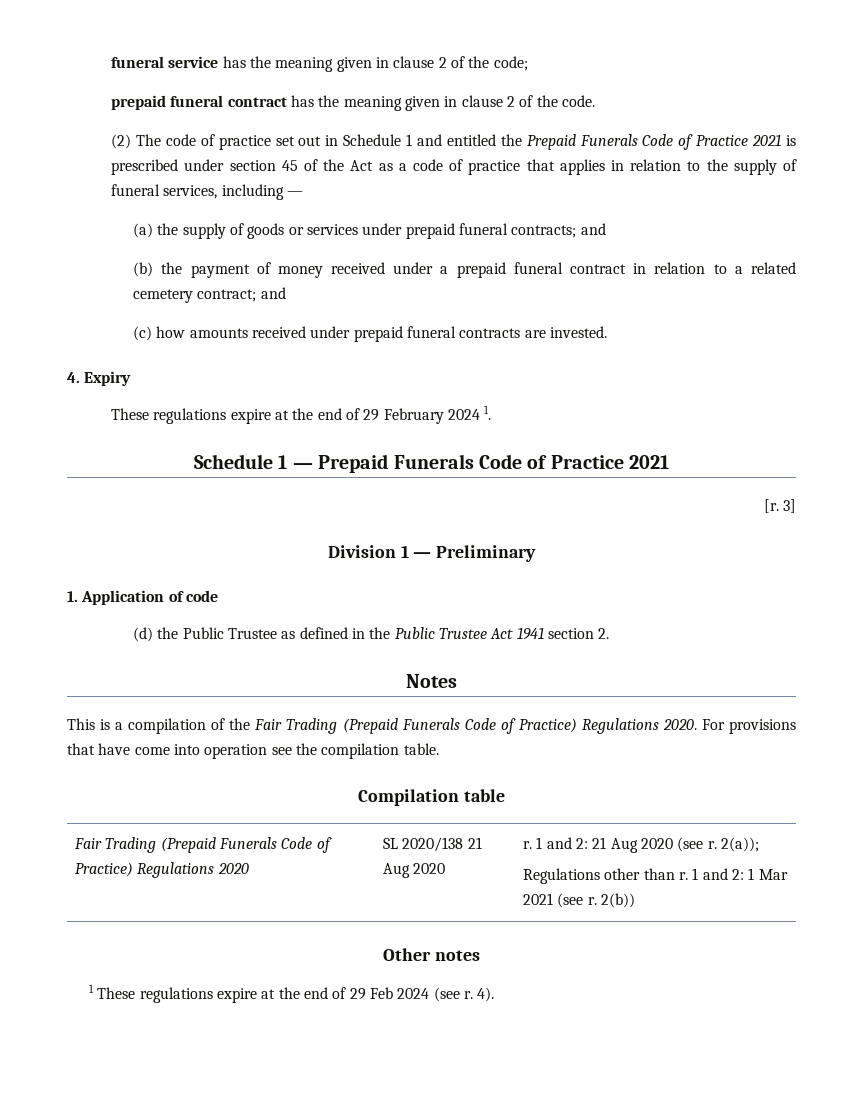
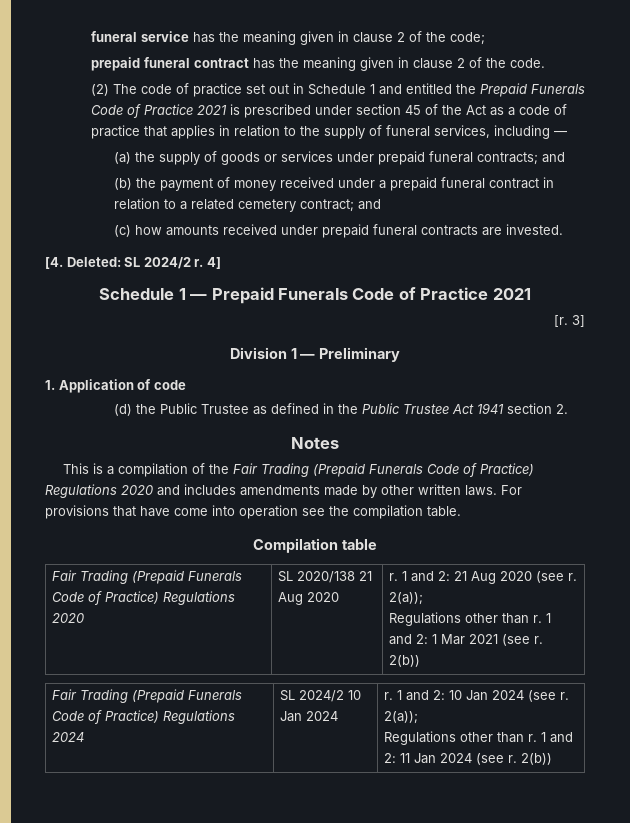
- 4. Expiry
- These regulations expire at the end of 29 February 2024 1.
+ [4. Deleted: SL 2024/2 r. 4]
- This is a compilation of the Fair Trading (Prepaid Funerals Code of Practice) Regulations 2020.
+ This is a compilation of the Fair Trading (Prepaid Funerals Code of Practice) Regulations 2020 and includes amendments made by other written laws.
- Other notes
- 1 These regulations expire at the end of 29 Feb 2024 (see r. 4).
+ Fair Trading (Prepaid Funerals Code of Practice) Regulations 2024 | SL 2024/2 10 Jan 2024 | r. 1 and 2: 10 Jan 2024 (see r. 2(a));
+ Regulations other than r. 1 and 2: 11 Jan 2024 (see r. 2(b))

